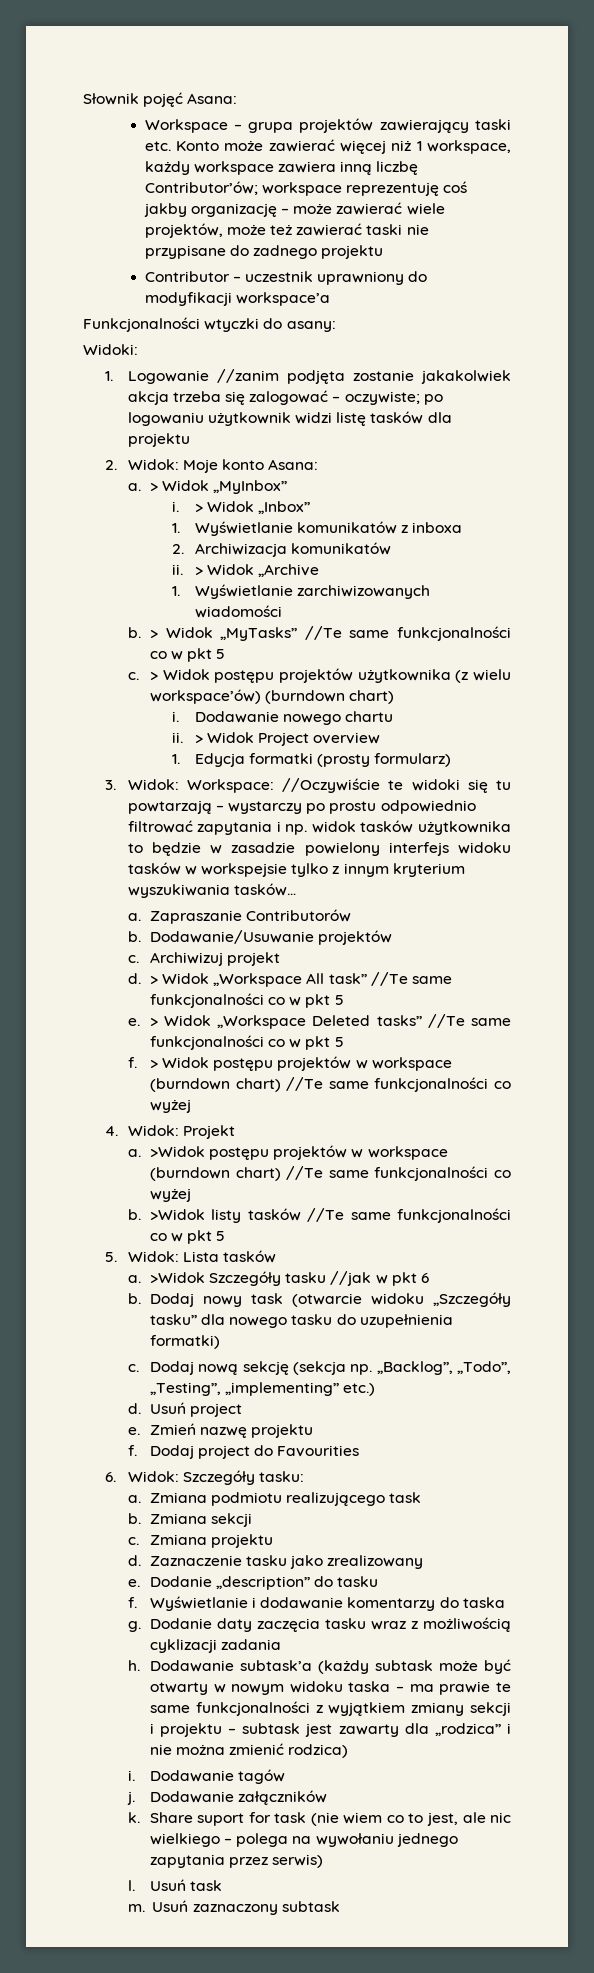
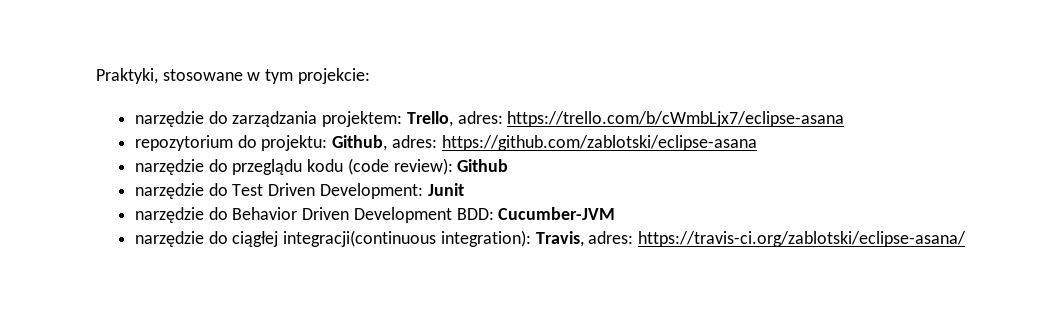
- Słownik pojęć Asana:
- Workspace – grupa projektów zawierający taski etc. Konto może zawierać więcej niż 1 workspace, każdy workspace zawiera inną liczbę Contributor’ów; workspace reprezentuję coś jakby organizację – może zawierać wiele projektów, może też zawierać taski nie przypisane do zadnego projektu
- Contributor – uczestnik uprawniony do modyfikacji workspace’a
- Funkcjonalności wtyczki do asany:
- Widoki:
- 1. Logowanie //zanim podjęta zostanie jakakolwiek akcja trzeba się zalogować – oczywiste; po logowaniu użytkownik widzi listę tasków dla projektu
- 2. Widok: Moje konto Asana:
- a. > Widok „MyInbox”
- i. > Widok „Inbox”
- 1. Wyświetlanie komunikatów z inboxa
- 2. Archiwizacja komunikatów
- ii. > Widok „Archive
- 1. Wyświetlanie zarchiwizowanych wiadomości
- b. > Widok „MyTasks” //Te same funkcjonalności co w pkt 5
- c. > Widok postępu projektów użytkownika (z wielu workspace’ów) (burndown chart)
- i. Dodawanie nowego chartu
- ii. > Widok Project overview
- 1. Edycja formatki (prosty formularz)
- 3. Widok: Workspace: //Oczywiście te widoki się tu powtarzają – wystarczy po prostu odpowiednio filtrować zapytania i np. widok tasków użytkownika to będzie w zasadzie powielony interfejs widoku tasków w workspejsie tylko z innym kryterium wyszukiwania tasków…
- a. Zapraszanie Contributorów
- b. Dodawanie/Usuwanie projektów
- c. Archiwizuj projekt
- d. > Widok „Workspace All task” //Te same funkcjonalności co w pkt 5
- e. > Widok „Workspace Deleted tasks” //Te same funkcjonalności co w pkt 5
- f. > Widok postępu projektów w workspace (burndown chart) //Te same funkcjonalności co wyżej
- 4. Widok: Projekt
- a. >Widok postępu projektów w workspace (burndown chart) //Te same funkcjonalności co wyżej
- b. >Widok listy tasków //Te same funkcjonalności co w pkt 5
- 5. Widok: Lista tasków
- a. >Widok Szczegóły tasku //jak w pkt 6
- b. Dodaj nowy task (otwarcie widoku „Szczegóły tasku” dla nowego tasku do uzupełnienia formatki)
- c. Dodaj nową sekcję (sekcja np. „Backlog”, „Todo”, „Testing”, „implementing” etc.)
- d. Usuń project
- e. Zmień nazwę projektu
- f. Dodaj project do Favourities
- 6. Widok: Szczegóły tasku:
- a. Zmiana podmiotu realizującego task
- b. Zmiana sekcji
- c. Zmiana projektu
- d. Zaznaczenie tasku jako zrealizowany
- e. Dodanie „description” do tasku
- f. Wyświetlanie i dodawanie komentarzy do taska
- g. Dodanie daty zaczęcia tasku wraz z możliwością cyklizacji zadania
- h. Dodawanie subtask’a (każdy subtask może być otwarty w nowym widoku taska – ma prawie te same funkcjonalności z wyjątkiem zmiany sekcji i projektu – subtask jest zawarty dla „rodzica” i nie można zmienić rodzica)
- i. Dodawanie tagów
- j. Dodawanie załączników
- k. Share suport for task (nie wiem co to jest, ale nic wielkiego – polega na wywołaniu jednego zapytania przez serwis)
- l. Usuń task
- m. Usuń zaznaczony subtask
+ Praktyki, stosowane w tym projekcie:
+ narzędzie do zarządzania projektem: Trello, adres: https://trello.com/b/cWmbLjx7/eclipse-asana
+ repozytorium do projektu: Github, adres: https://github.com/zablotski/eclipse-asana
+ narzędzie do przeglądu kodu (code review): Github
+ narzędzie do Test Driven Development: Junit
+ narzędzie do Behavior Driven Development BDD: Cucumber-JVM
+ narzędzie do ciągłej integracji(continuous integration): Travis, adres: https://travis-ci.org/zablotski/eclipse-asana/

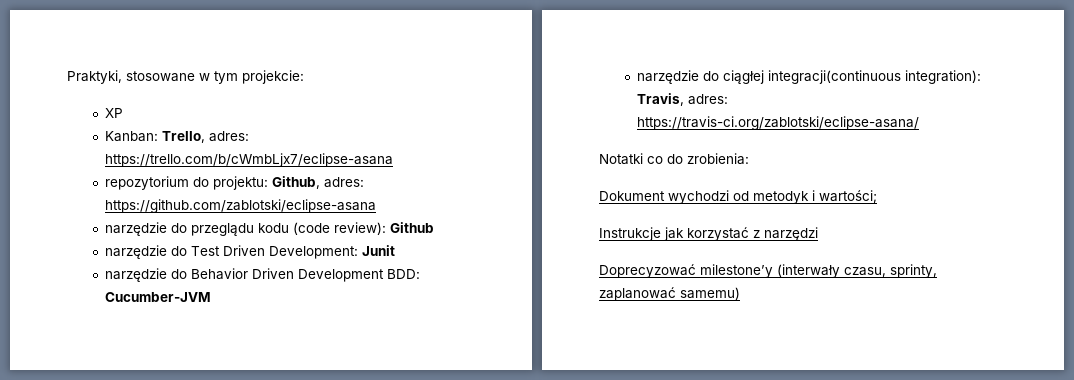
- narzędzie do zarządzania projektem: Trello, adres: https://trello.com/b/cWmbLjx7/eclipse-asana
+ XP
+ Kanban: Trello, adres: https://trello.com/b/cWmbLjx7/eclipse-asana
+ Notatki co do zrobienia:
+ Dokument wychodzi od metodyk i wartości;
+ Instrukcje jak korzystać z narzędzi
+ Doprecyzować milestone’y (interwały czasu, sprinty, zaplanować samemu)

